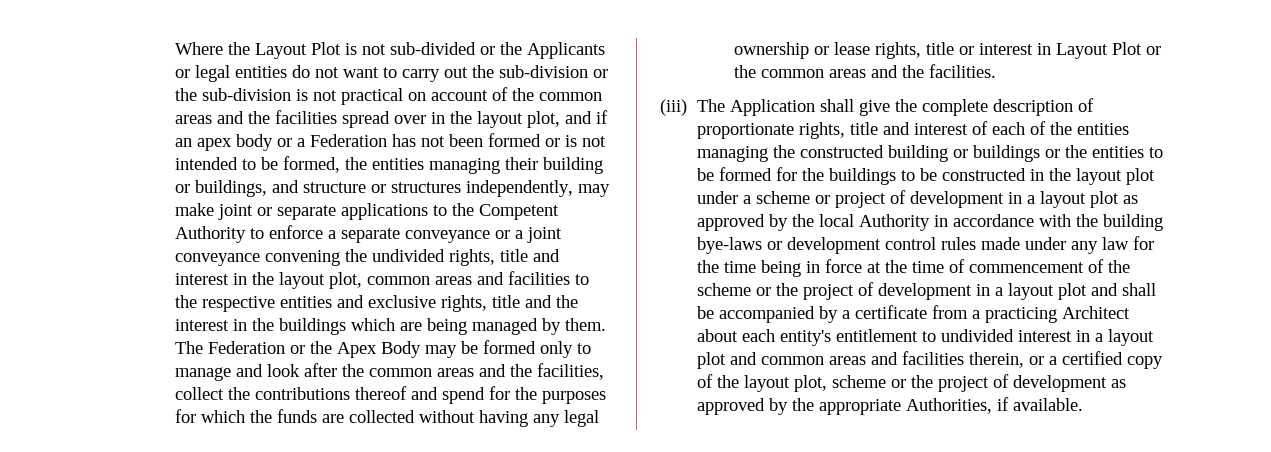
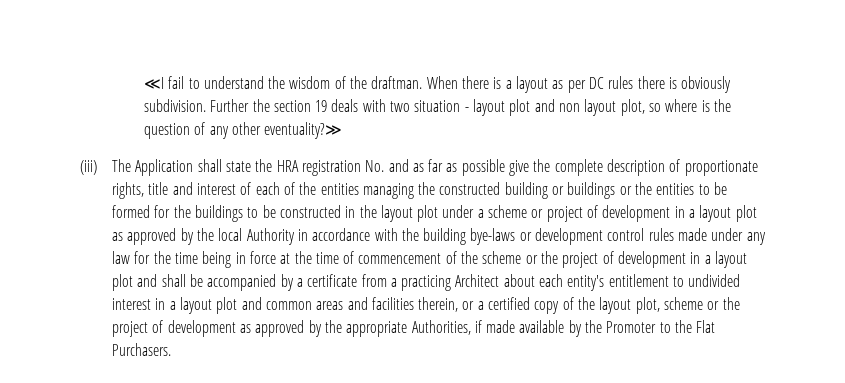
- Where the Layout Plot is not sub-divided or the Applicants or legal entities do not want to carry out the sub-division or the sub-division is not practical on account of the common areas and the facilities spread over in the layout plot, and if an apex body or a Federation has not been formed or is not intended to be formed, the entities managing their building or buildings, and structure or structures independently, may make joint or separate applications to the Competent Authority to enforce a separate conveyance or a joint conveyance convening the undivided rights, title and interest in the layout plot, common areas and facilities to the respective entities and exclusive rights, title and the interest in the buildings which are being managed by them. The Federation or the Apex Body may be formed only to manage and look after the common areas and the facilities, collect the contributions thereof and spend for the purposes for which the funds are collected without having any legal ownership or lease rights, title or interest in Layout Plot or the common areas and the facilities.
- (iii) The Application shall give the complete description of proportionate rights, title and interest of each of the entities managing the constructed building or buildings or the entities to be formed for the buildings to be constructed in the layout plot under a scheme or project of development in a layout plot as approved by the local Authority in accordance with the building bye-laws or development control rules made under any law for the time being in force at the time of commencement of the scheme or the project of development in a layout plot and shall be accompanied by a certificate from a practicing Architect about each entity's entitlement to undivided interest in a layout plot and common areas and facilities therein, or a certified copy of the layout plot, scheme or the project of development as approved by the appropriate Authorities, if available.
+ ≪I fail to understand the wisdom of the draftman. When there is a layout as per DC rules there is obviously subdivision. Further the section 19 deals with two situation - layout plot and non layout plot, so where is the question of any other eventuality?≫
+ (iii) The Application shall state the HRA registration No. and as far as possible give the complete description of proportionate rights, title and interest of each of the entities managing the constructed building or buildings or the entities to be formed for the buildings to be constructed in the layout plot under a scheme or project of development in a layout plot as approved by the local Authority in accordance with the building bye-laws or development control rules made under any law for the time being in force at the time of commencement of the scheme or the project of development in a layout plot and shall be accompanied by a certificate from a practicing Architect about each entity's entitlement to undivided interest in a layout plot and common areas and facilities therein, or a certified copy of the layout plot, scheme or the project of development as approved by the appropriate Authorities, if made available by the Promoter to the Flat Purchasers.

